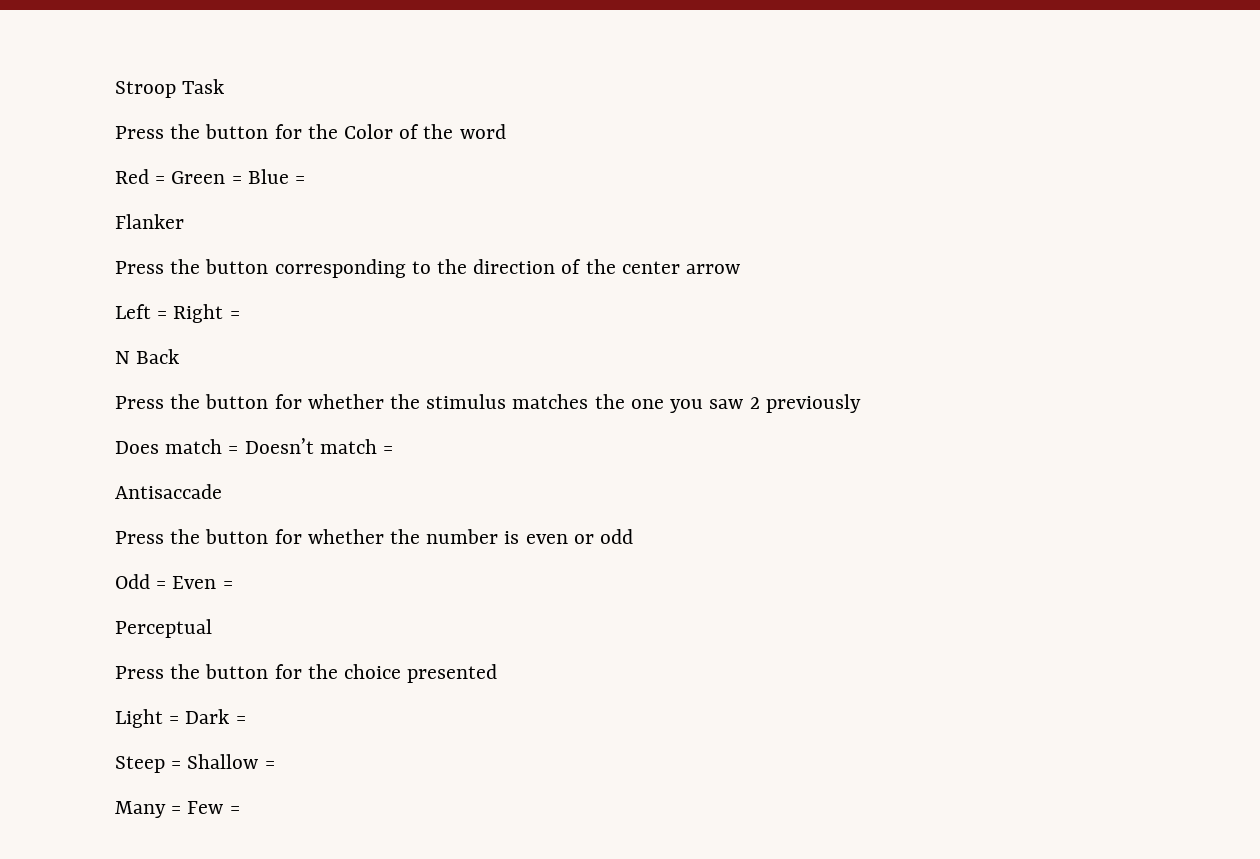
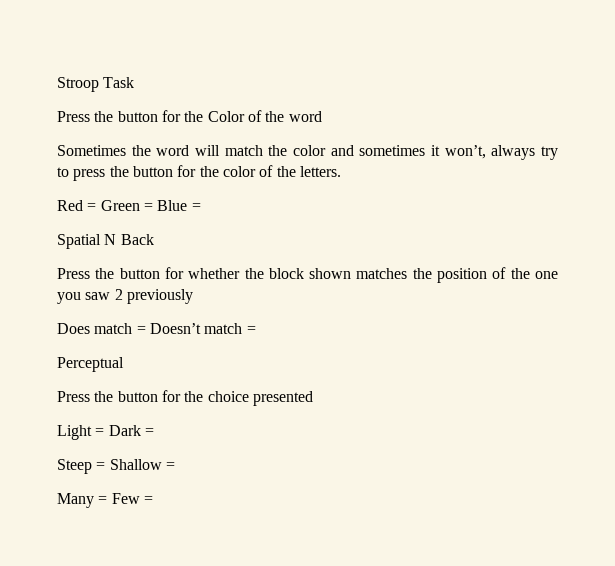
+ Sometimes the word will match the color and sometimes it won’t, always try to press the button for the color of the letters.
- Flanker
- Press the button corresponding to the direction of the center arrow
- Left = Right =
- N Back
+ Spatial N Back
- Press the button for whether the stimulus matches the one you saw 2 previously
+ Press the button for whether the block shown matches the position of the one you saw 2 previously
- Antisaccade
- Press the button for whether the number is even or odd
- Odd = Even =

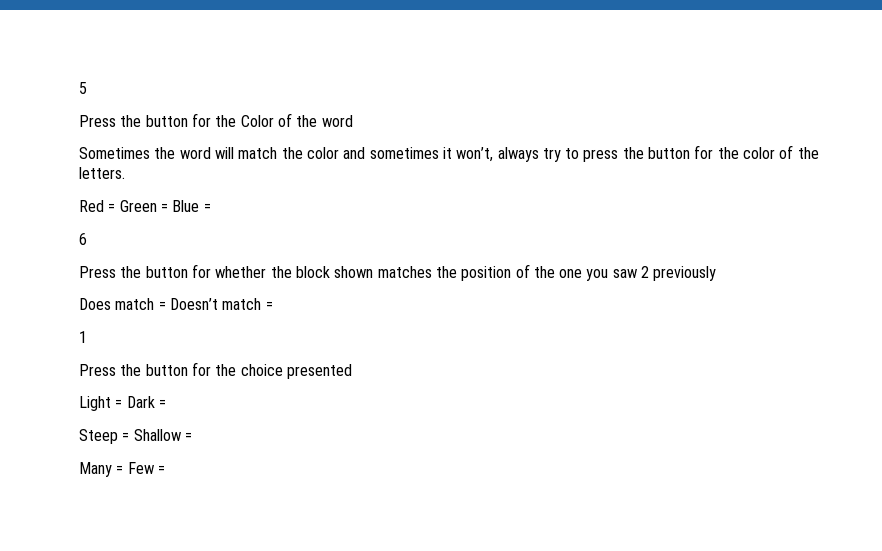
- Stroop Task
+ 5
- Spatial N Back
+ 6
- Perceptual
+ 1

